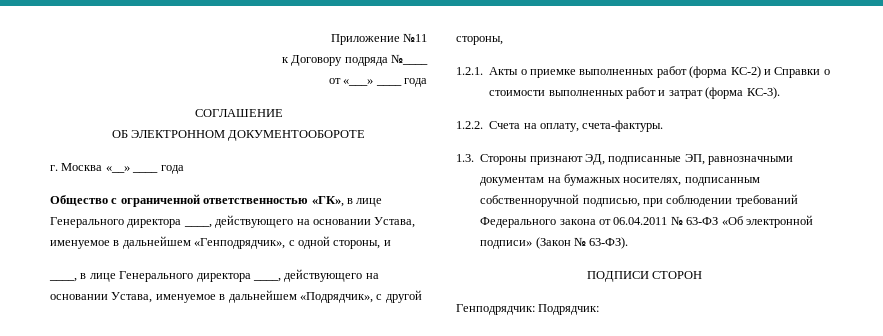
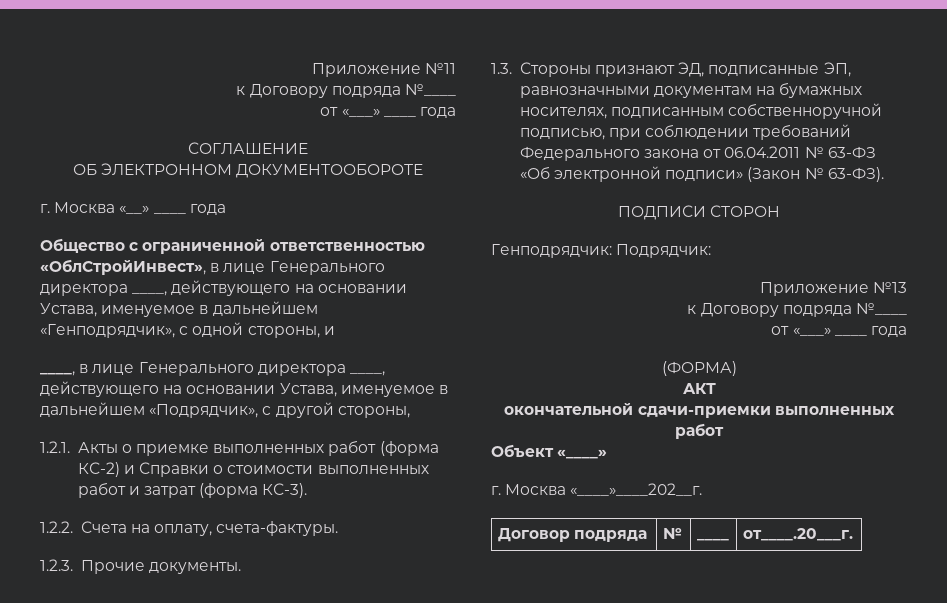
- Общество с ограниченной ответственностью «ГК», в лице Генерального директора ____, действующего на основании Устава, именуемое в дальнейшем «Генподрядчик», с одной стороны, и
+ Общество с ограниченной ответственностью «ОблСтройИнвест», в лице Генерального директора ____, действующего на основании Устава, именуемое в дальнейшем «Генподрядчик», с одной стороны, и
+ 1.2.3. Прочие документы.
+ Приложение №13
+ к Договору подряда №____
+ от «___» ____ года
+ (ФОРМА)
+ АКТ
+ окончательной сдачи-приемки выполненных работ
+ Объект «____»
+ г. Москва «____»____202__г.
+ Договор подряда | № | ____ | от____.20___г.

